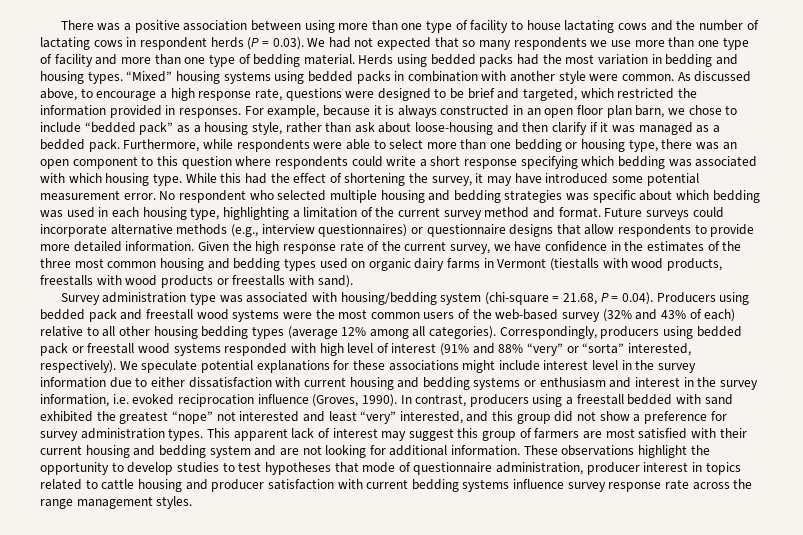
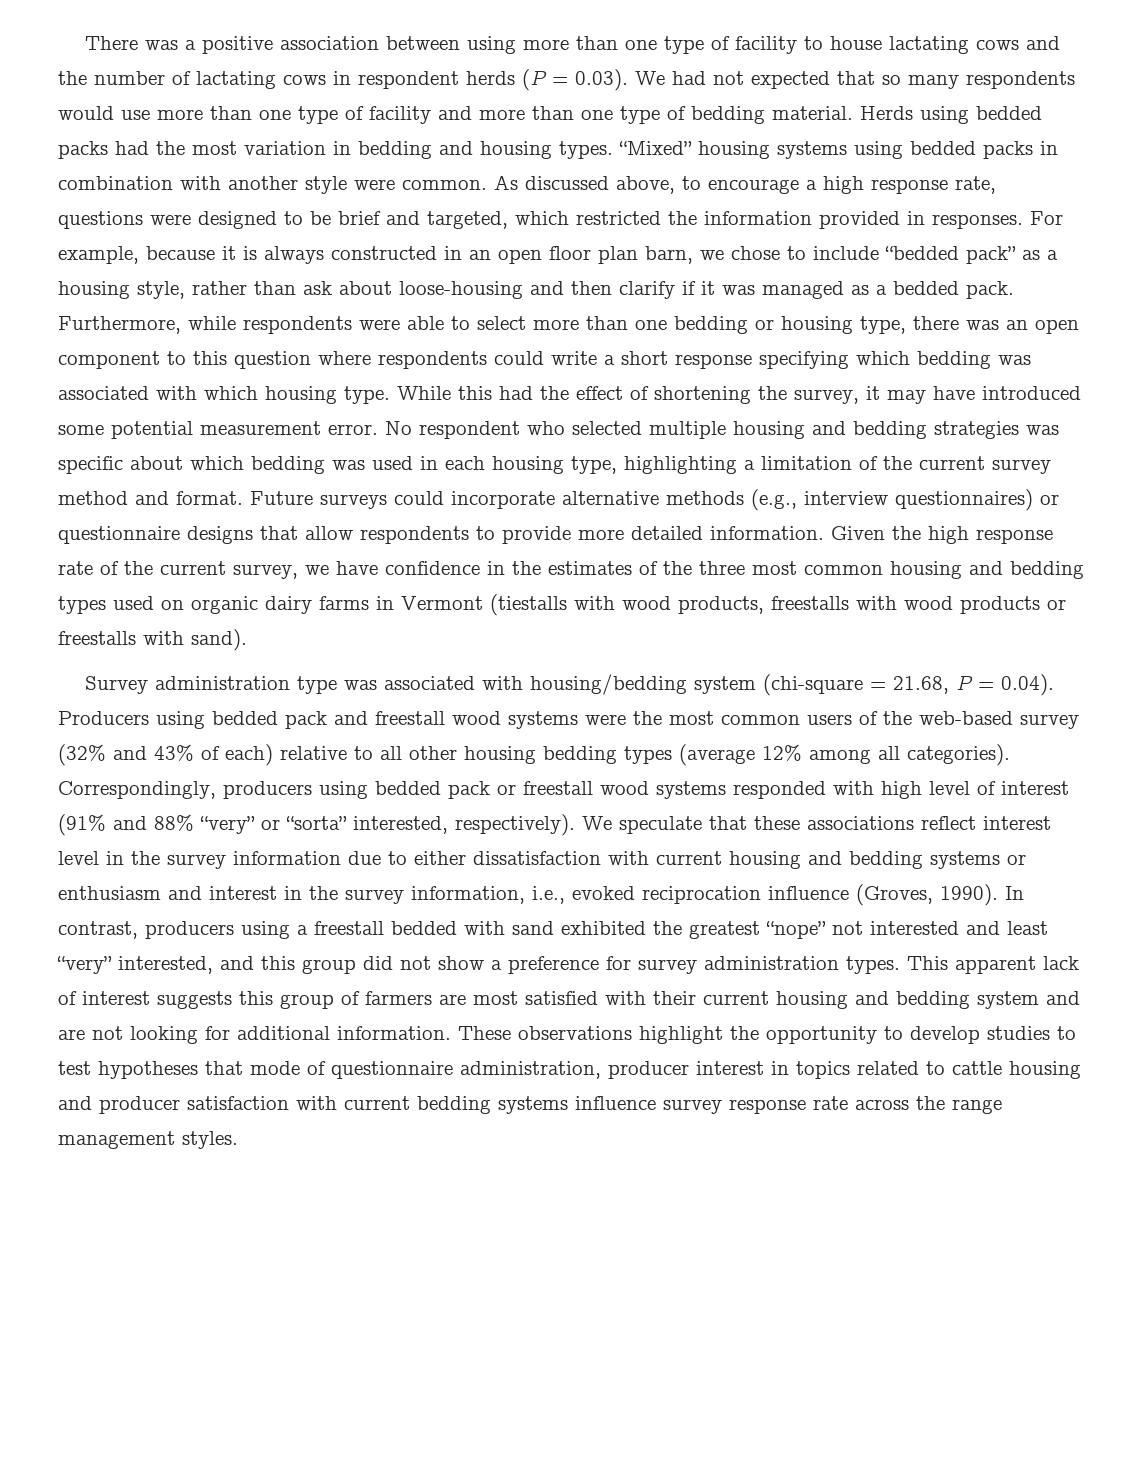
- There was a positive association between using more than one type of facility to house lactating cows and the number of lactating cows in respondent herds (P = 0.03). We had not expected that so many respondents we use more than one type of facility and more than one type of bedding material.
+ There was a positive association between using more than one type of facility to house lactating cows and the number of lactating cows in respondent herds (P = 0.03). We had not expected that so many respondents would use more than one type of facility and more than one type of bedding material.
- We speculate potential explanations for these associations might include interest level in the survey information due to either dissatisfaction with current housing and bedding systems or enthusiasm and interest in the survey information, i.e. evoked reciprocation influence (Groves, 1990).
+ We speculate that these associations reflect interest level in the survey information due to either dissatisfaction with current housing and bedding systems or enthusiasm and interest in the survey information, i.e., evoked reciprocation influence (Groves, 1990).
- This apparent lack of interest may suggest this group of farmers are most satisfied with their current housing and bedding system and are not looking for additional information.
+ This apparent lack of interest suggests this group of farmers are most satisfied with their current housing and bedding system and are not looking for additional information.

